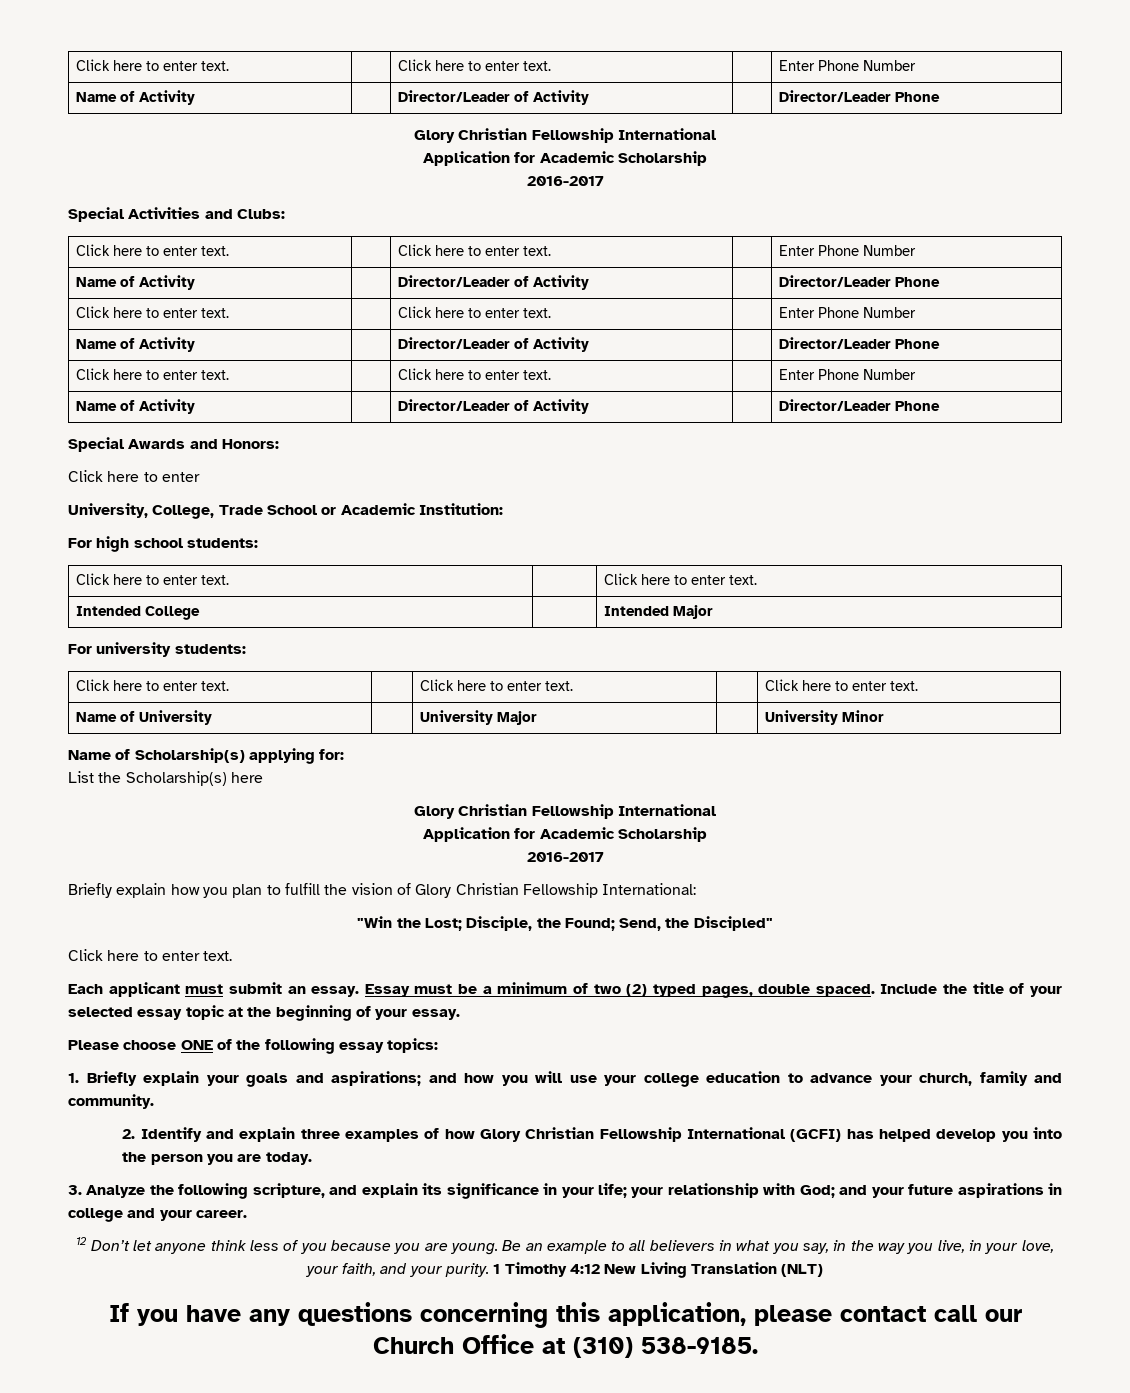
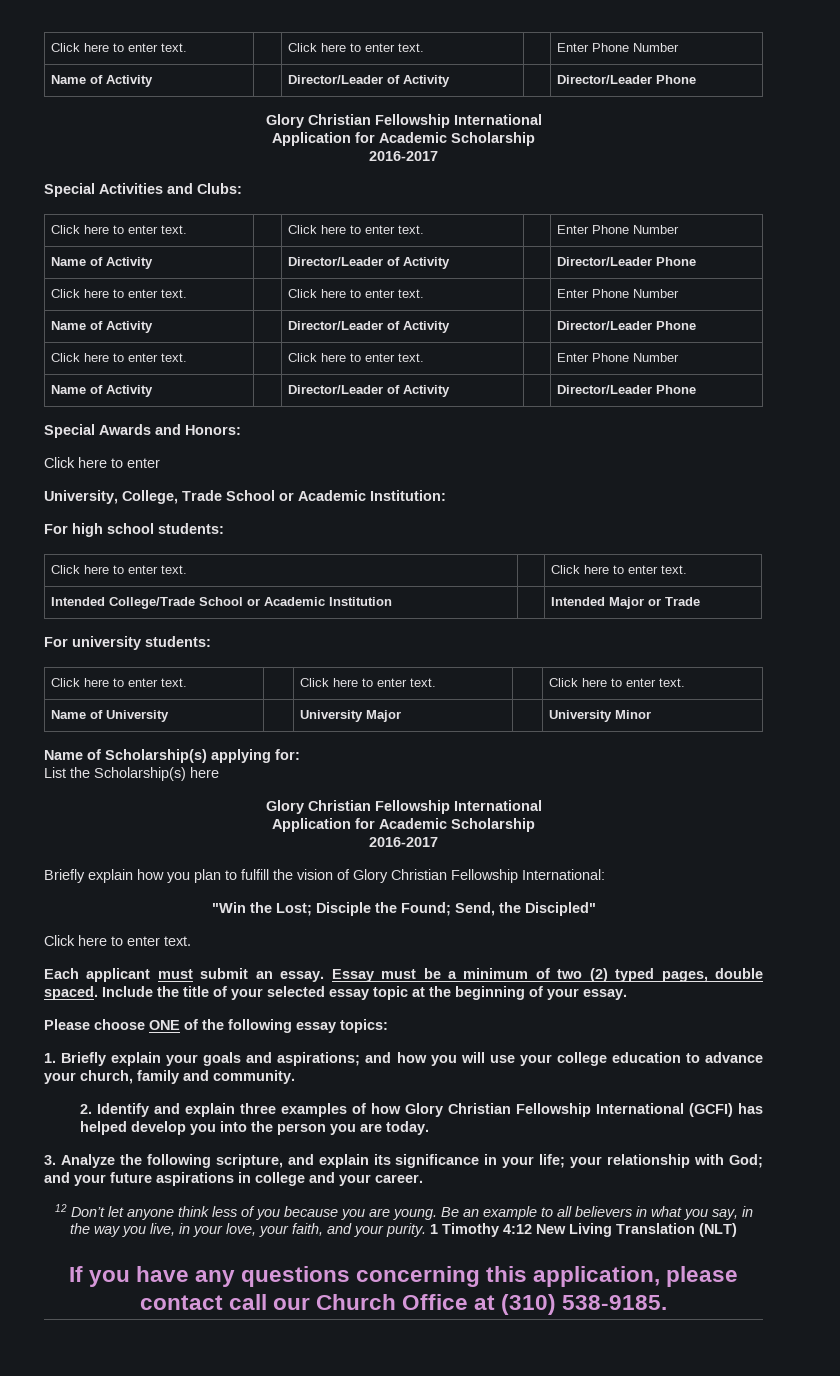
- Intended College | | Intended Major
+ Intended College/Trade School or Academic Institution | | Intended Major or Trade
- "Win the Lost; Disciple, the Found; Send, the Discipled"
+ "Win the Lost; Disciple the Found; Send, the Discipled"

